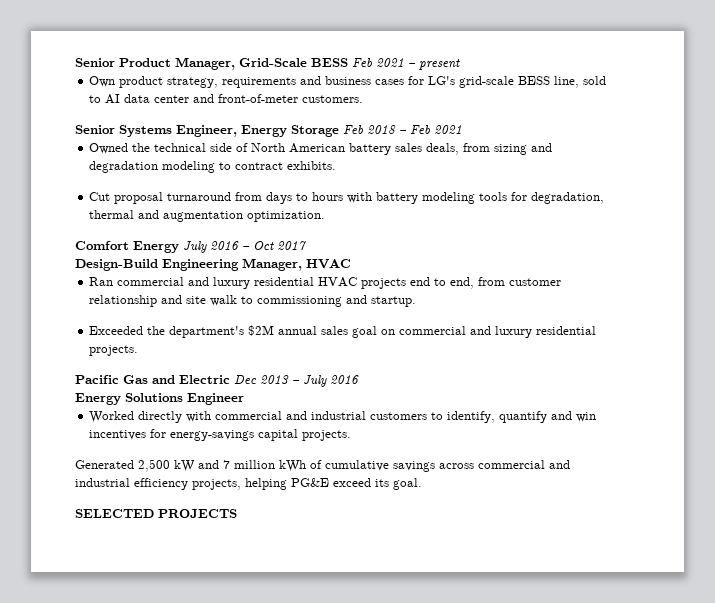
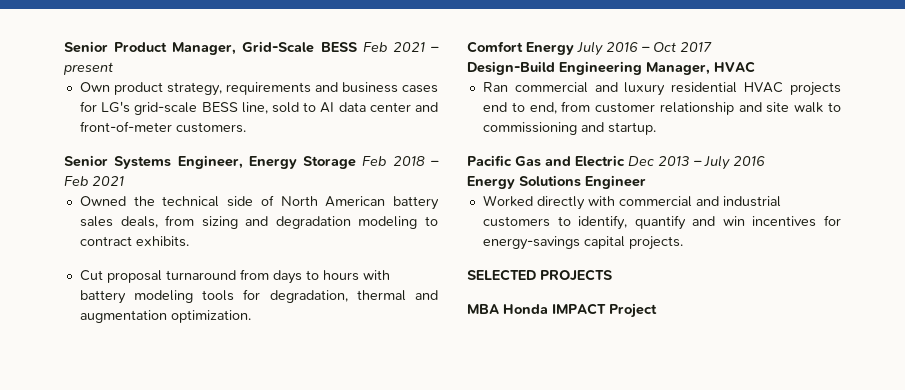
- Exceeded the department's $2M annual sales goal on commercial and luxury residential projects.
- Generated 2,500 kW and 7 million kWh of cumulative savings across commercial and industrial efficiency projects, helping PG&E exceed its goal.
  SELECTED PROJECTS
+ MBA Honda IMPACT Project

